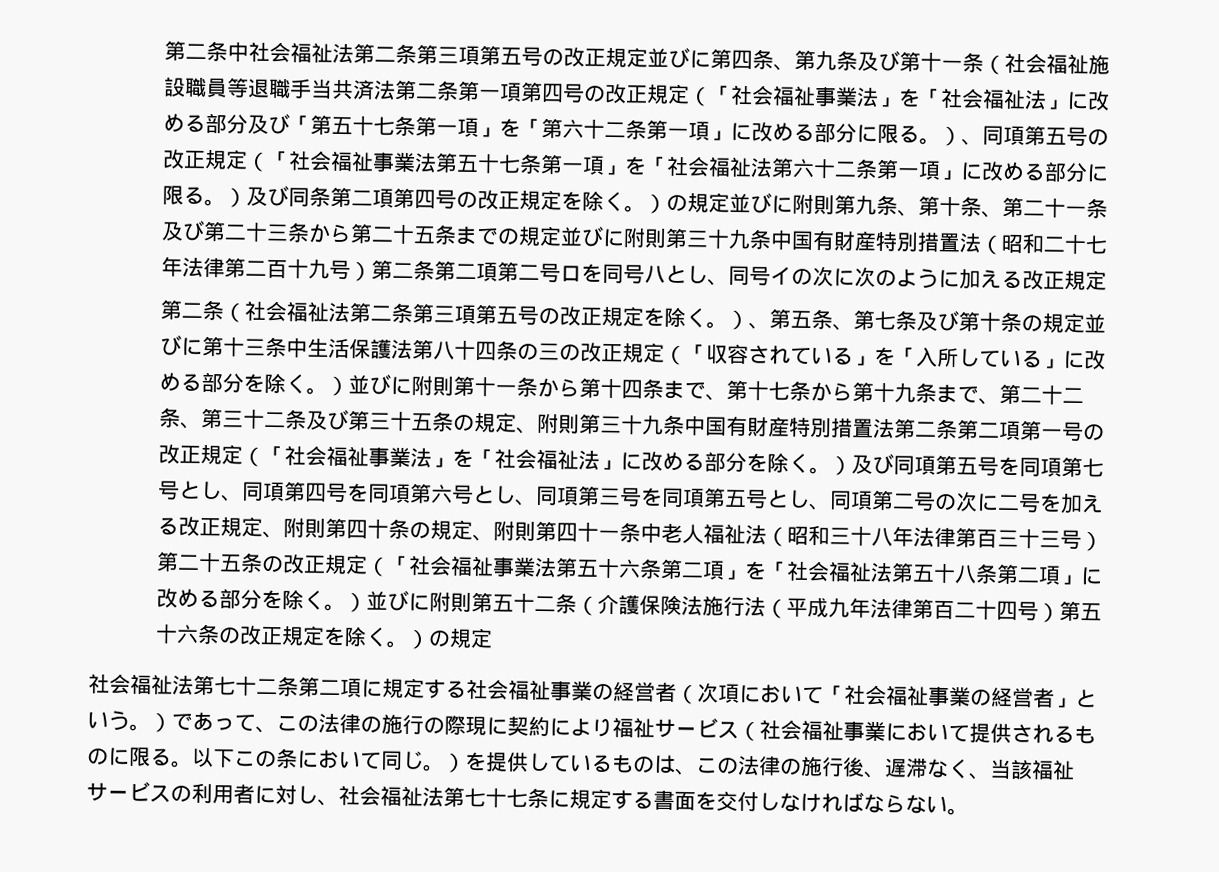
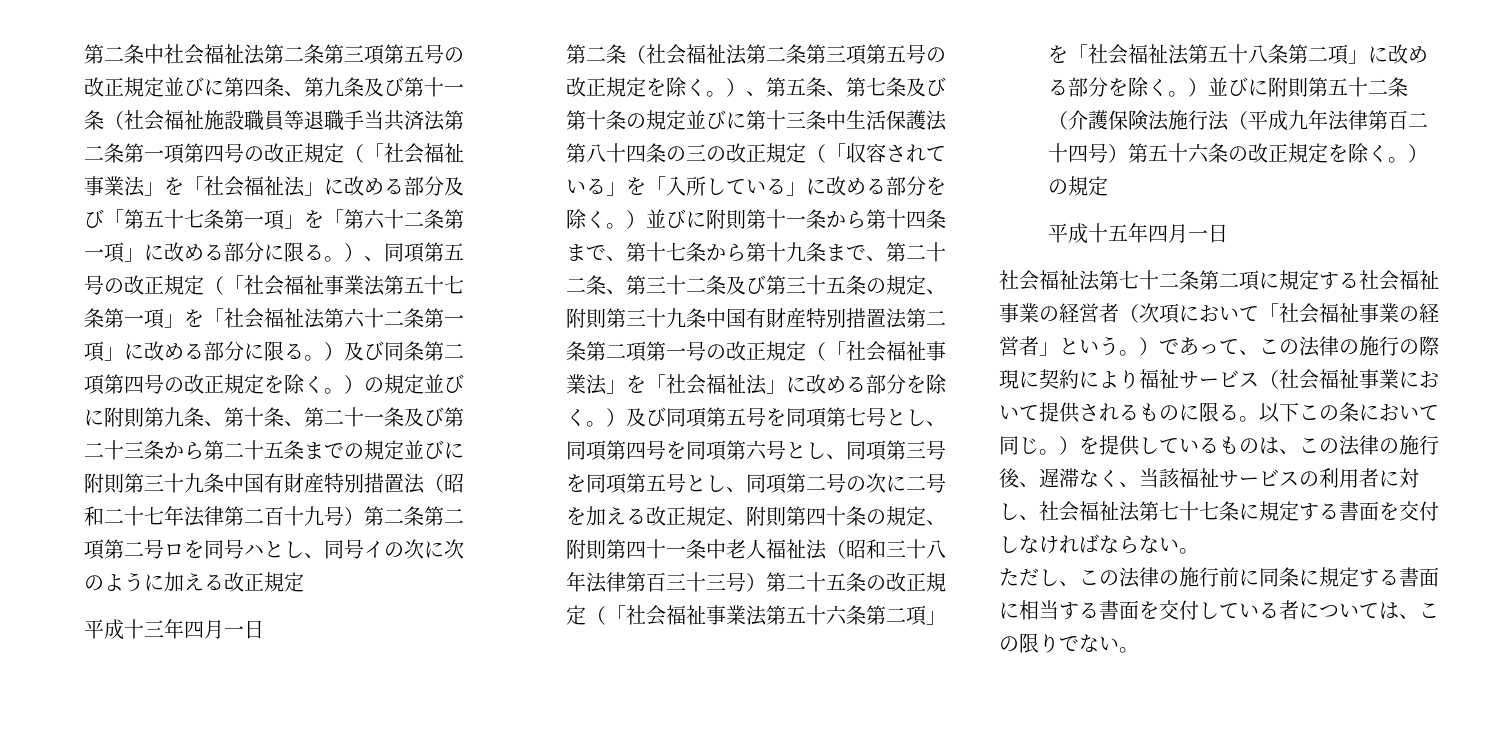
+ 平成十三年四月一日
+ 平成十五年四月一日
+ ただし、この法律の施行前に同条に規定する書面に相当する書面を交付している者については、この限りでない。

